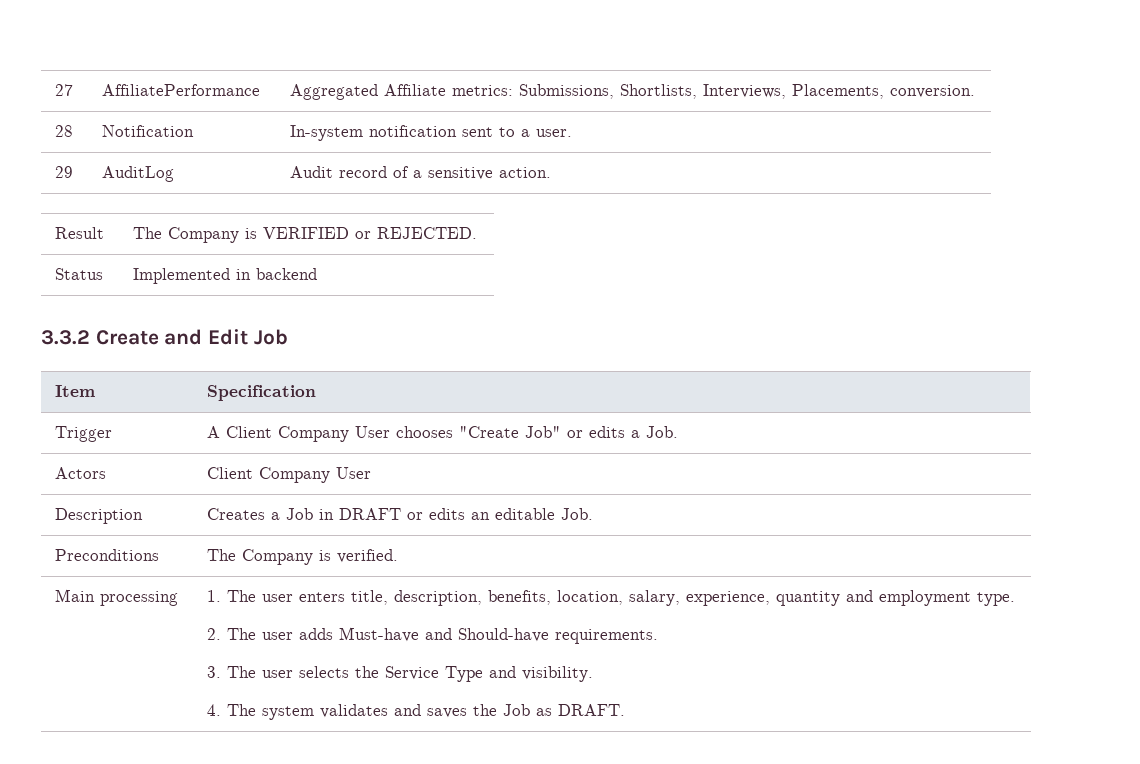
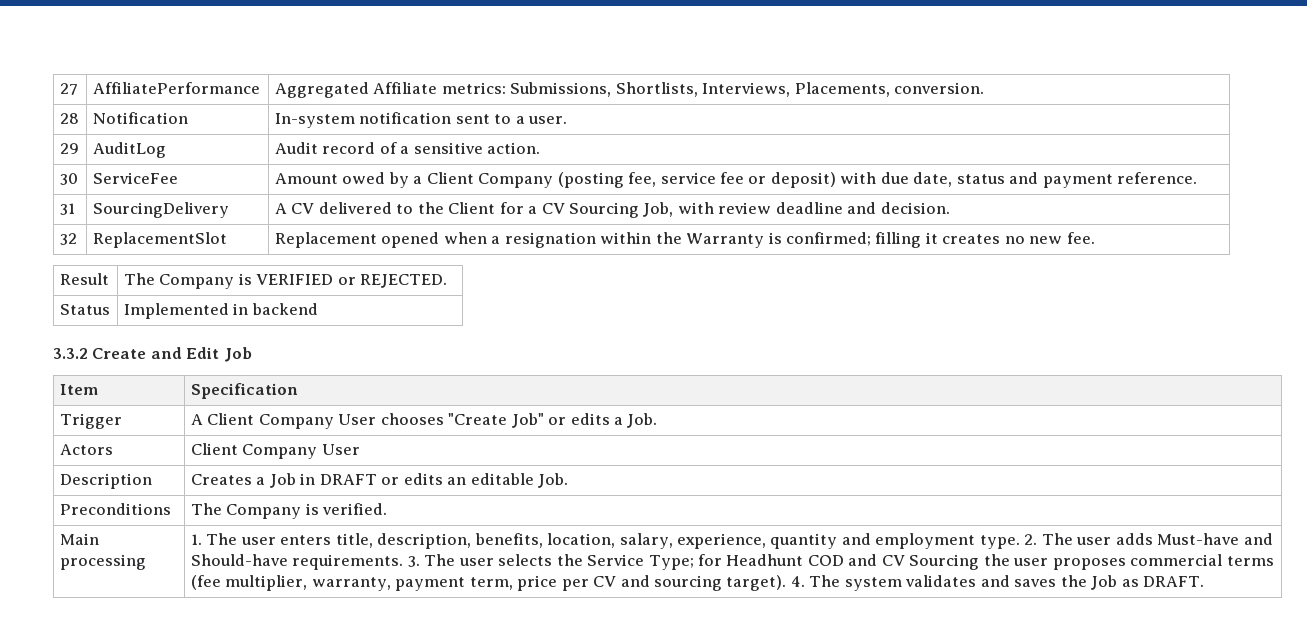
+ 30 | ServiceFee | Amount owed by a Client Company (posting fee, service fee or deposit) with due date, status and payment reference.
+ 31 | SourcingDelivery | A CV delivered to the Client for a CV Sourcing Job, with review deadline and decision.
+ 32 | ReplacementSlot | Replacement opened when a resignation within the Warranty is confirmed; filling it creates no new fee.
- 1. The user enters title, description, benefits, location, salary, experience, quantity and employment type.
- 2. The user adds Must-have and Should-have requirements.
- 3. The user selects the Service Type and visibility.
- 4. The system validates and saves the Job as DRAFT.
+ 1. The user enters title, description, benefits, location, salary, experience, quantity and employment type. 2. The user adds Must-have and Should-have requirements. 3. The user selects the Service Type; for Headhunt COD and CV Sourcing the user proposes commercial terms (fee multiplier, warranty, payment term, price per CV and sourcing target). 4. The system validates and saves the Job as DRAFT.

